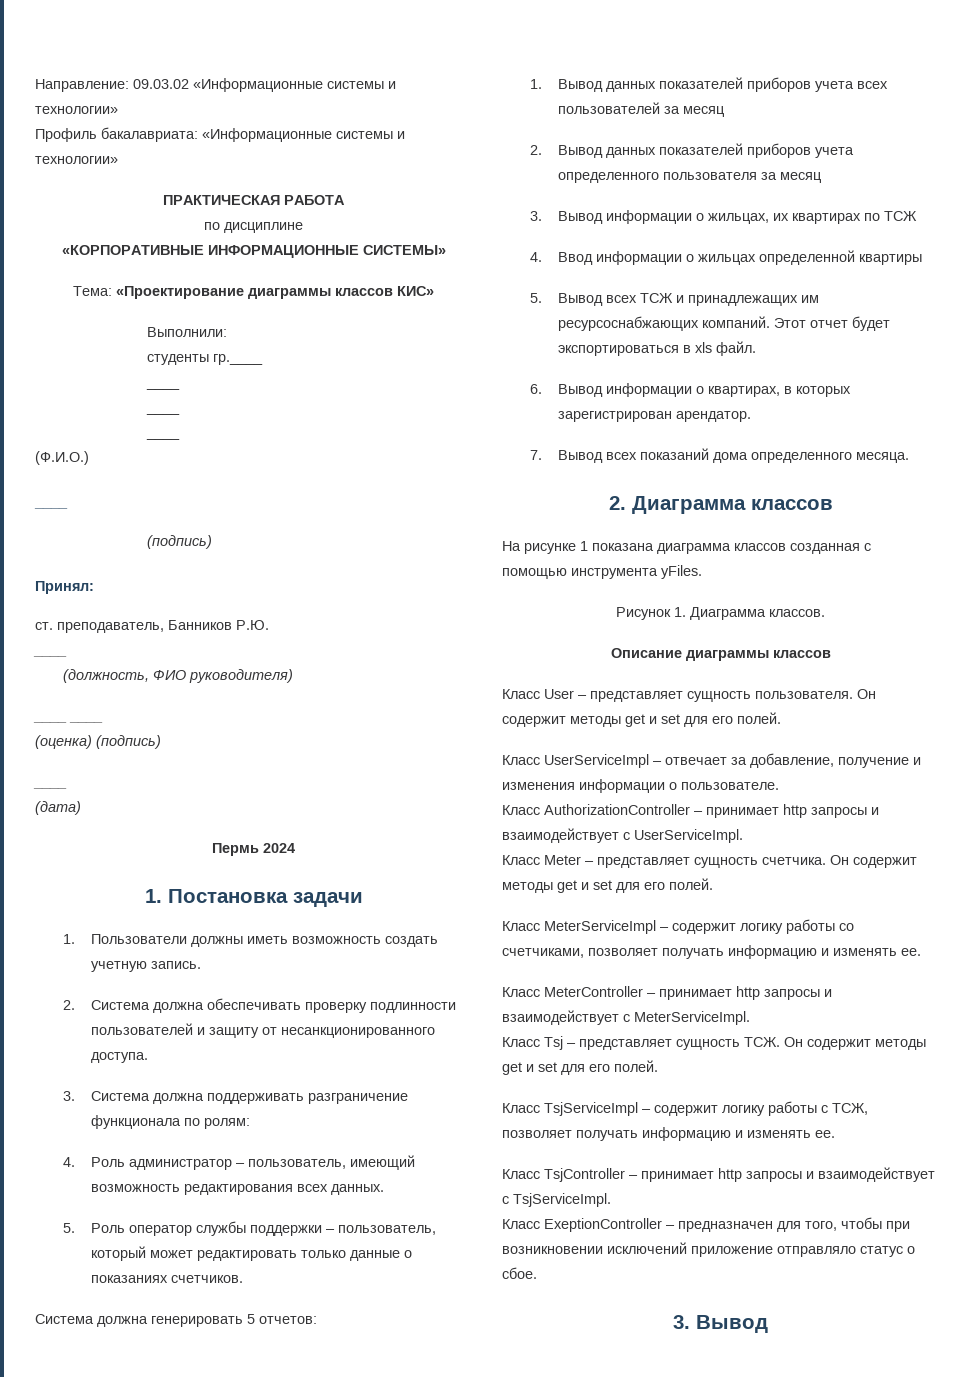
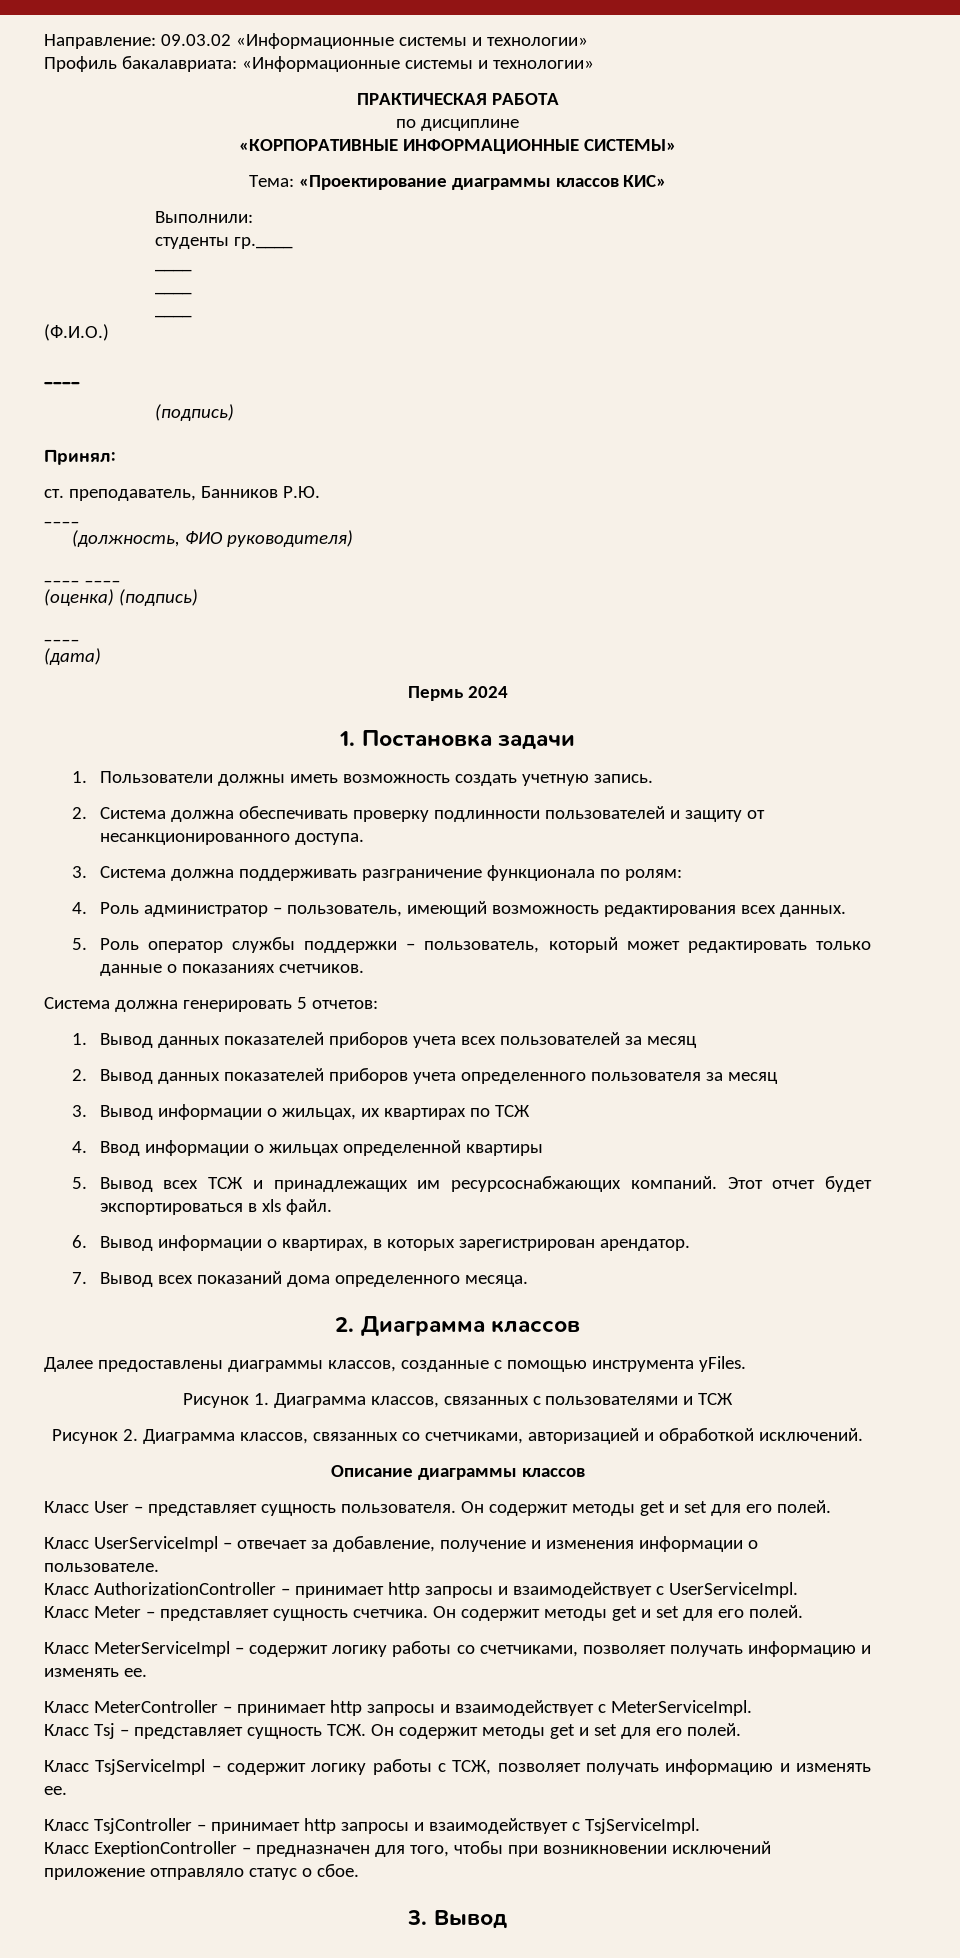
- На рисунке 1 показана диаграмма классов созданная с помощью инструмента yFiles.
+ Далее предоставлены диаграммы классов, созданные с помощью инструмента yFiles.
- Рисунок 1. Диаграмма классов.
+ Рисунок 1. Диаграмма классов, связанных с пользователями и ТСЖ
+ Рисунок 2. Диаграмма классов, связанных со счетчиками, авторизацией и обработкой исключений.

